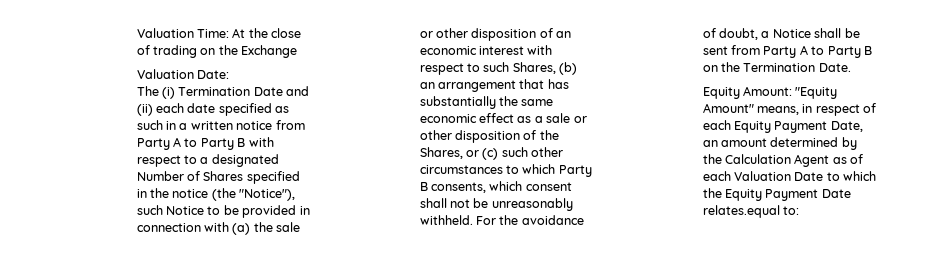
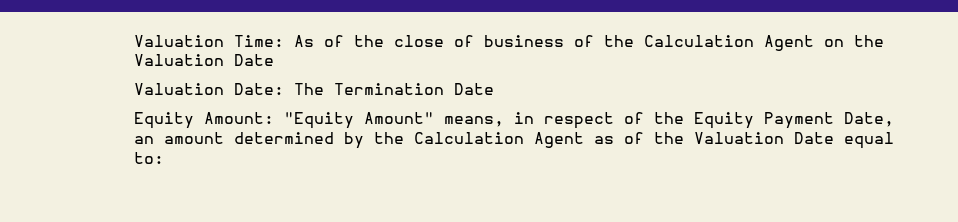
- Valuation Time: At the close of trading on the Exchange
+ Valuation Time: As of the close of business of the Calculation Agent on the Valuation Date
- Valuation Date:
- The (i) Termination Date and (ii) each date specified as such in a written notice from Party A to Party B with respect to a designated Number of Shares specified in the notice (the "Notice"), such Notice to be provided in connection with (a) the sale or other disposition of an economic interest with respect to such Shares, (b) an arrangement that has substantially the same economic effect as a sale or other disposition of the Shares, or (c) such other circumstances to which Party B consents, which consent shall not be unreasonably withheld. For the avoidance of doubt, a Notice shall be sent from Party A to Party B on the Termination Date.
+ Valuation Date: The Termination Date
- Equity Amount: "Equity Amount" means, in respect of each Equity Payment Date, an amount determined by the Calculation Agent as of each Valuation Date to which the Equity Payment Date relates.equal to:
+ Equity Amount: "Equity Amount" means, in respect of the Equity Payment Date, an amount determined by the Calculation Agent as of the Valuation Date equal to:

